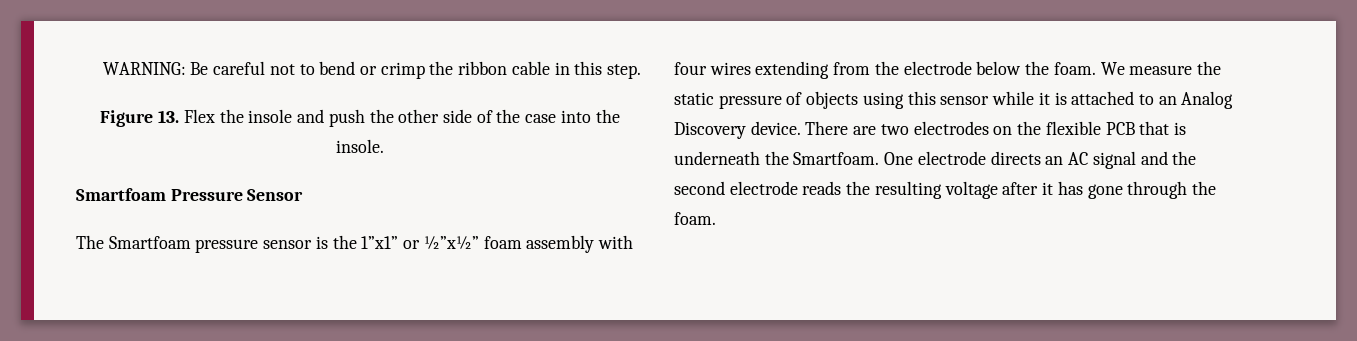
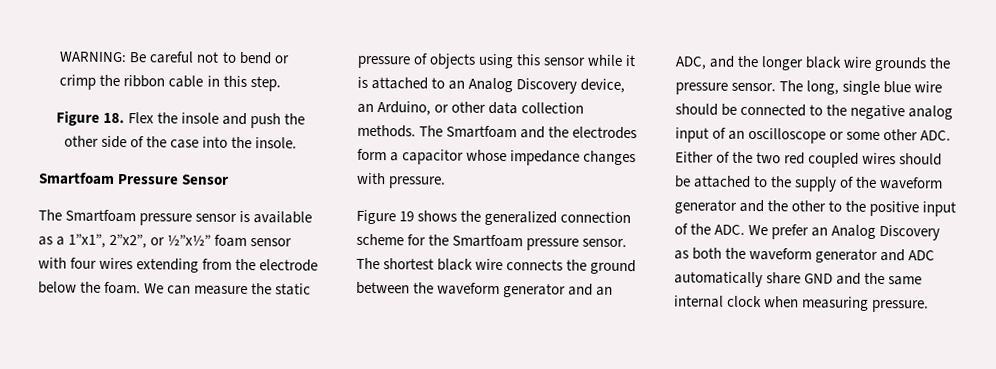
- Figure 13. Flex the insole and push the other side of the case into the insole.
+ Figure 18. Flex the insole and push the other side of the case into the insole.
- The Smartfoam pressure sensor is the 1”x1” or ½”x½” foam assembly with four wires extending from the electrode below the foam.
+ The Smartfoam pressure sensor is available as a 1”x1”, 2”x2”, or ½”x½” foam sensor with four wires extending from the electrode below the foam.
- We measure the static pressure of objects using this sensor while it is attached to an Analog Discovery device. There are two electrodes on the flexible PCB that is underneath the Smartfoam. One electrode directs an AC signal and the second electrode reads the resulting voltage after it has gone through the foam.
+ We can measure the static pressure of objects using this sensor while it is attached to an Analog Discovery device, an Arduino, or other data collection methods. The Smartfoam and the electrodes form a capacitor whose impedance changes with pressure.
+ Figure 19 shows the generalized connection scheme for the Smartfoam pressure sensor. The shortest black wire connects the ground between the waveform generator and an ADC, and the longer black wire grounds the pressure sensor. The long, single blue wire should be connected to the negative analog input of an oscilloscope or some other ADC. Either of the two red coupled wires should be attached to the supply of the waveform generator and the other to the positive input of the ADC. We prefer an Analog Discovery as both the waveform generator and ADC automatically share GND and the same internal clock when measuring pressure.

